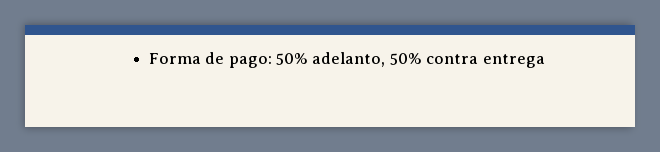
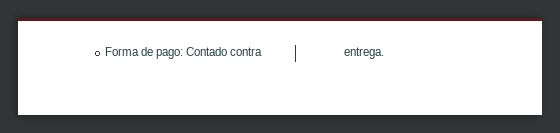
- Forma de pago: 50% adelanto, 50% contra entrega
+ Forma de pago: Contado contra entrega.

